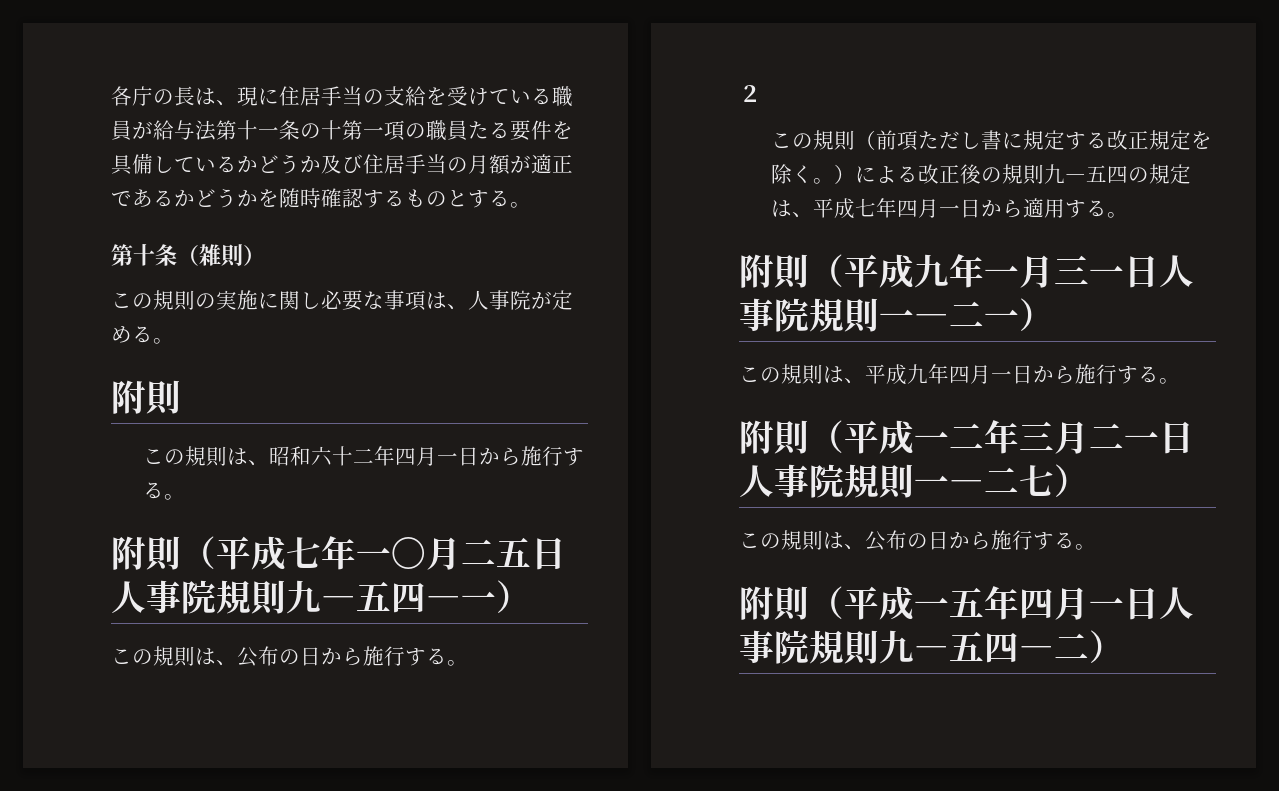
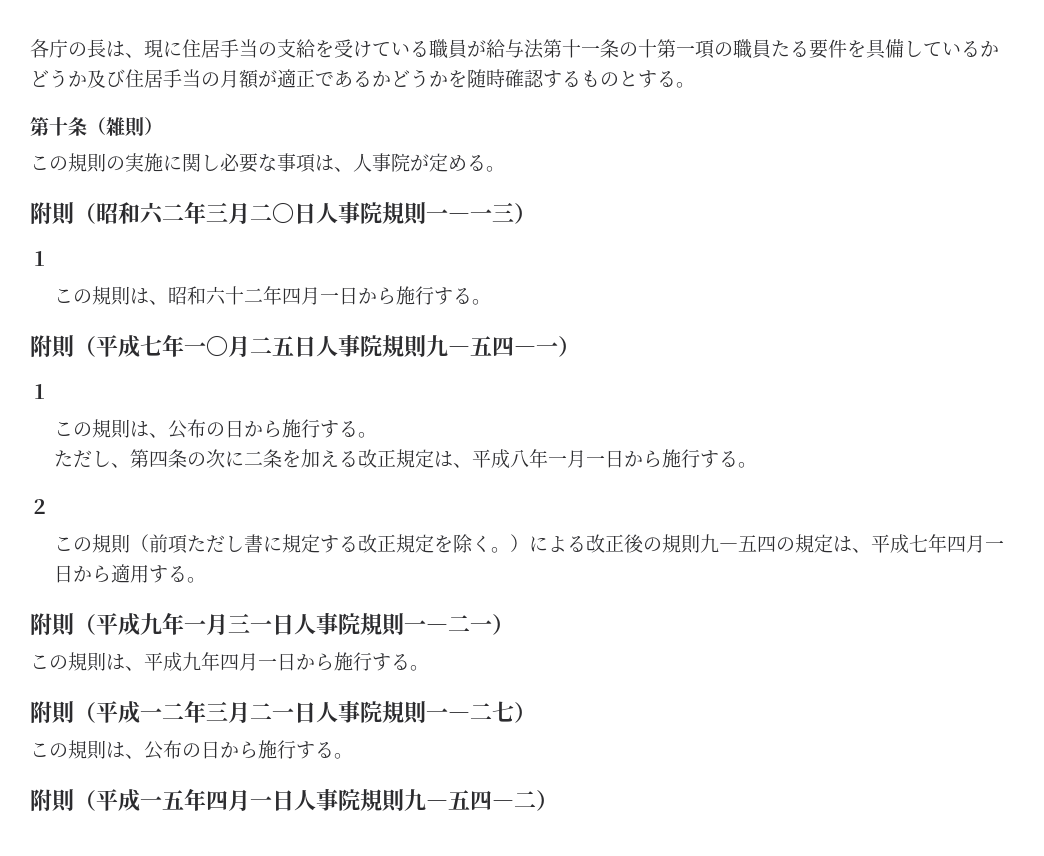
  この規則の実施に関し必要な事項は、人事院が定める。
- 附則
+ 附則（昭和六二年三月二〇日人事院規則一―一三）
+ １
  附則（平成七年一〇月二五日人事院規則九―五四―一）
+ １
  この規則は、公布の日から施行する。
+ ただし、第四条の次に二条を加える改正規定は、平成八年一月一日から施行する。

